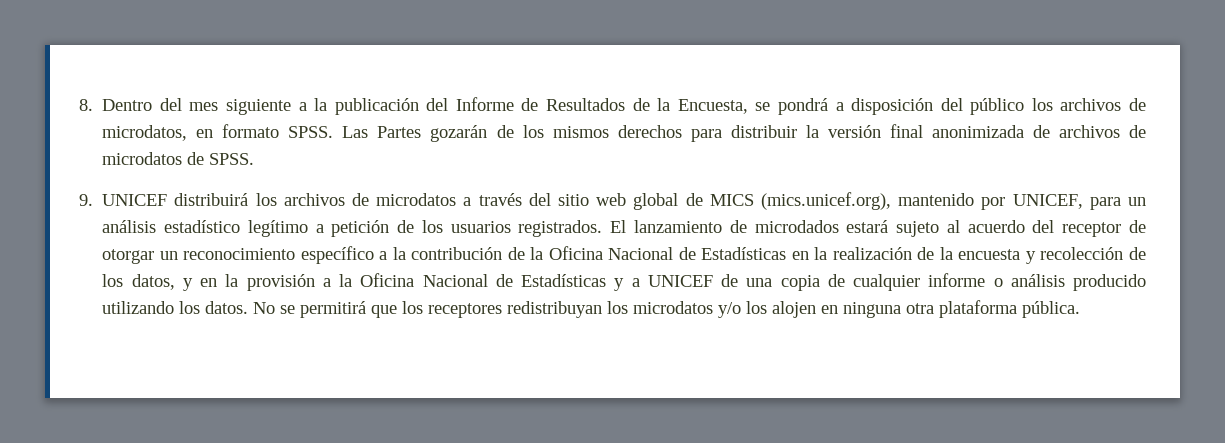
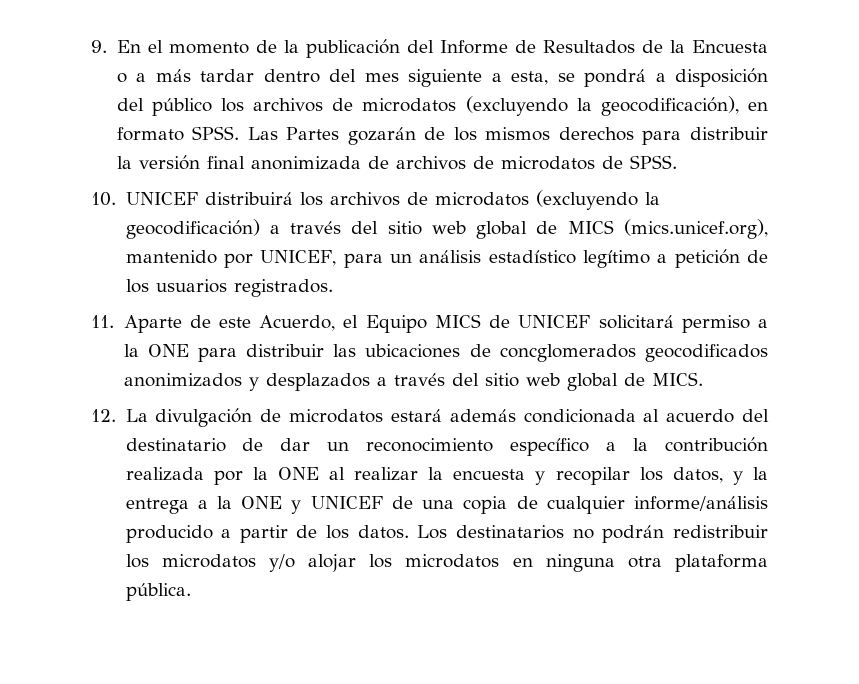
- 8. Dentro del mes siguiente a la publicación del Informe de Resultados de la Encuesta, se pondrá a disposición del público los archivos de microdatos, en formato SPSS.
+ 9. En el momento de la publicación del Informe de Resultados de la Encuesta o a más tardar dentro del mes siguiente a esta, se pondrá a disposición del público los archivos de microdatos (excluyendo la geocodificación), en formato SPSS.
- 9. UNICEF distribuirá los archivos de microdatos a través del sitio web global de MICS (mics.unicef.org), mantenido por UNICEF, para un análisis estadístico legítimo a petición de los usuarios registrados. El lanzamiento de microdados estará sujeto al acuerdo del receptor de otorgar un reconocimiento específico a la contribución de la Oficina Nacional de Estadísticas en la realización de la encuesta y recolección de los datos, y en la provisión a la Oficina Nacional de Estadísticas y a UNICEF de una copia de cualquier informe o análisis producido utilizando los datos. No se permitirá que los receptores redistribuyan los microdatos y/o los alojen en ninguna otra plataforma pública.
+ 10. UNICEF distribuirá los archivos de microdatos (excluyendo la geocodificación) a través del sitio web global de MICS (mics.unicef.org), mantenido por UNICEF, para un análisis estadístico legítimo a petición de los usuarios registrados.
+ 11. Aparte de este Acuerdo, el Equipo MICS de UNICEF solicitará permiso a la ONE para distribuir las ubicaciones de concglomerados geocodificados anonimizados y desplazados a través del sitio web global de MICS.
+ 12. La divulgación de microdatos estará además condicionada al acuerdo del destinatario de dar un reconocimiento específico a la contribución realizada por la ONE al realizar la encuesta y recopilar los datos, y la entrega a la ONE y UNICEF de una copia de cualquier informe/análisis producido a partir de los datos. Los destinatarios no podrán redistribuir los microdatos y/o alojar los microdatos en ninguna otra plataforma pública.

